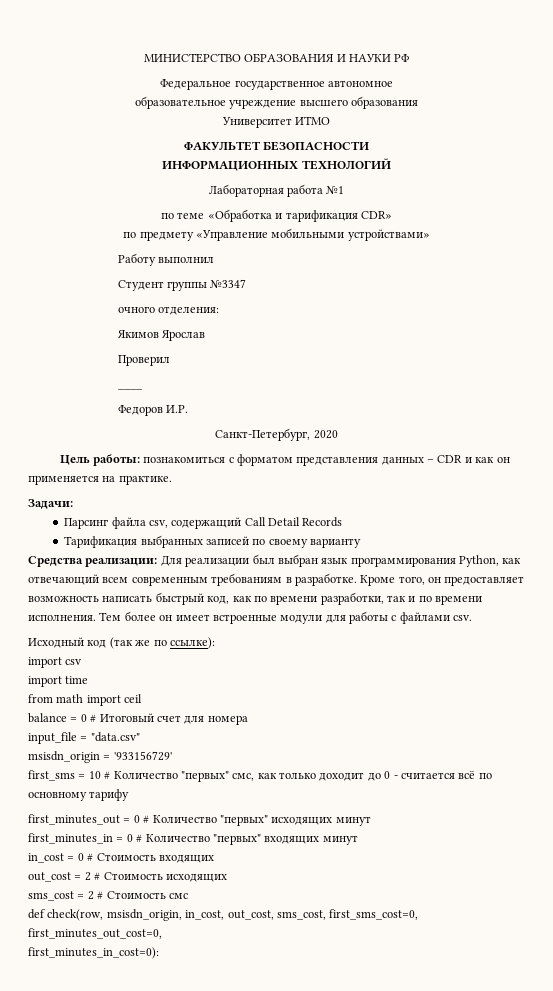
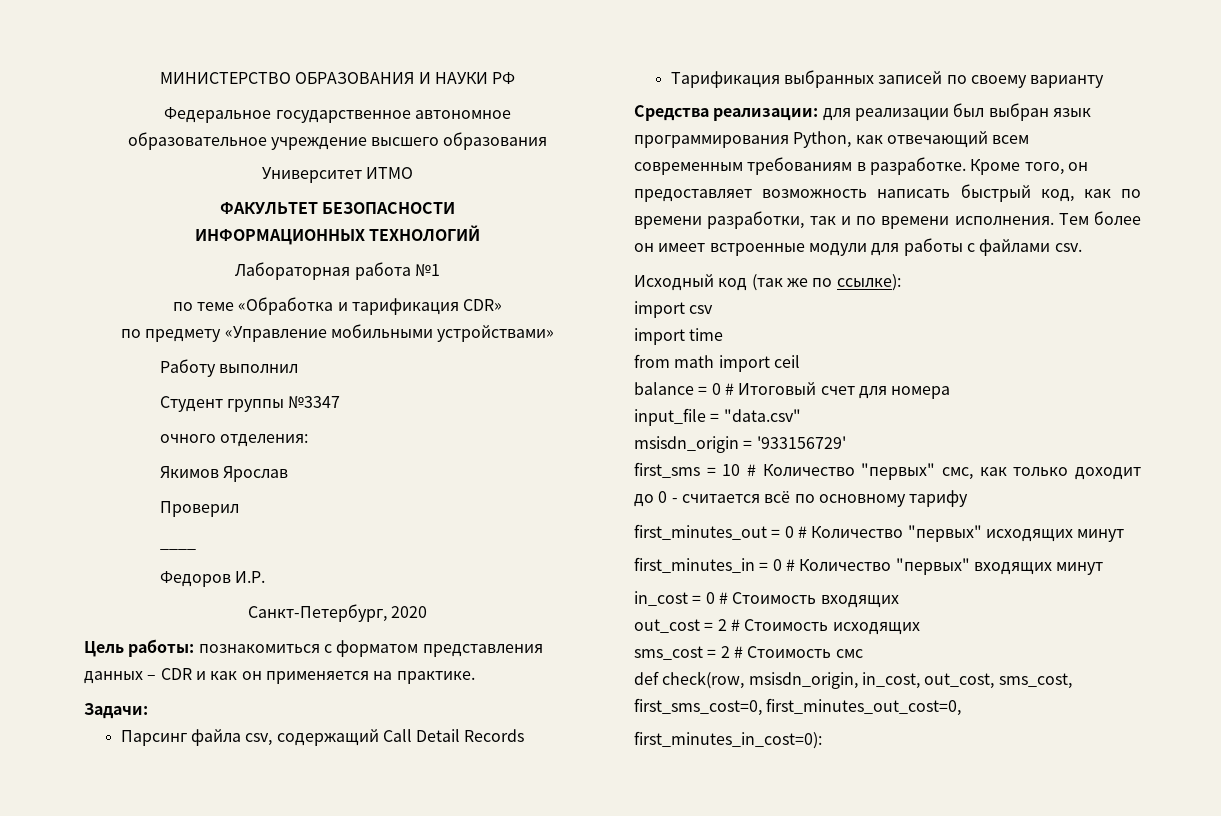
- Средства реализации: Для реализации был выбран язык программирования Python, как отвечающий всем современным требованиям в разработке.
+ Средства реализации: для реализации был выбран язык программирования Python, как отвечающий всем современным требованиям в разработке.

